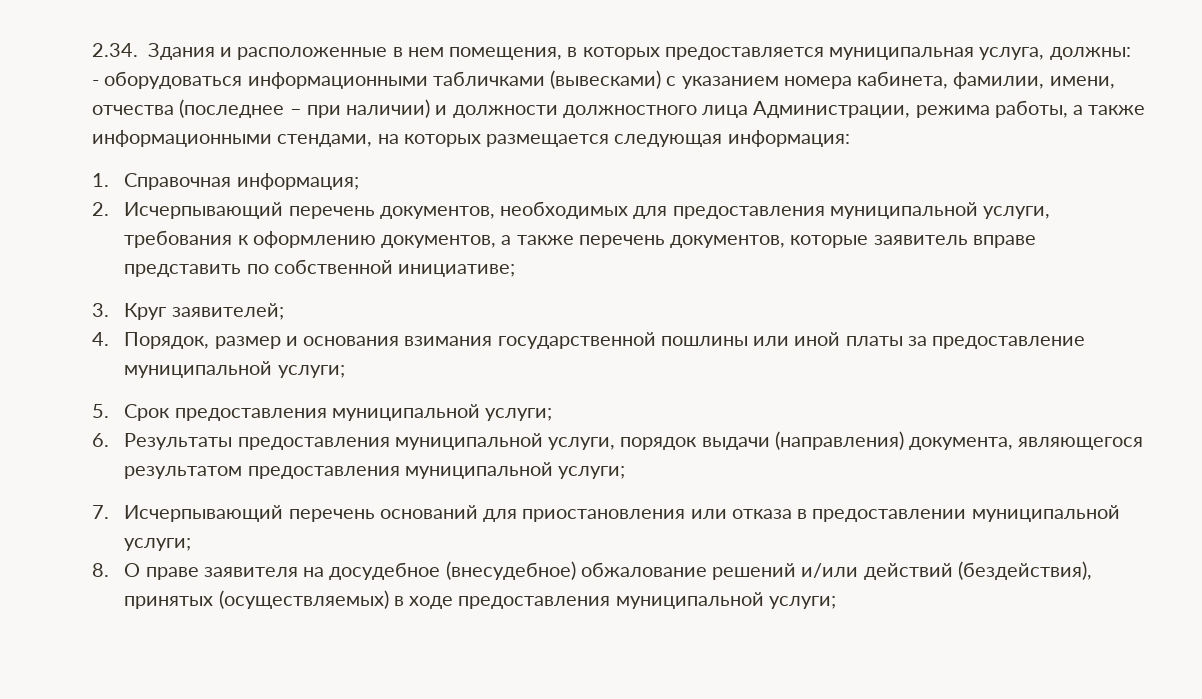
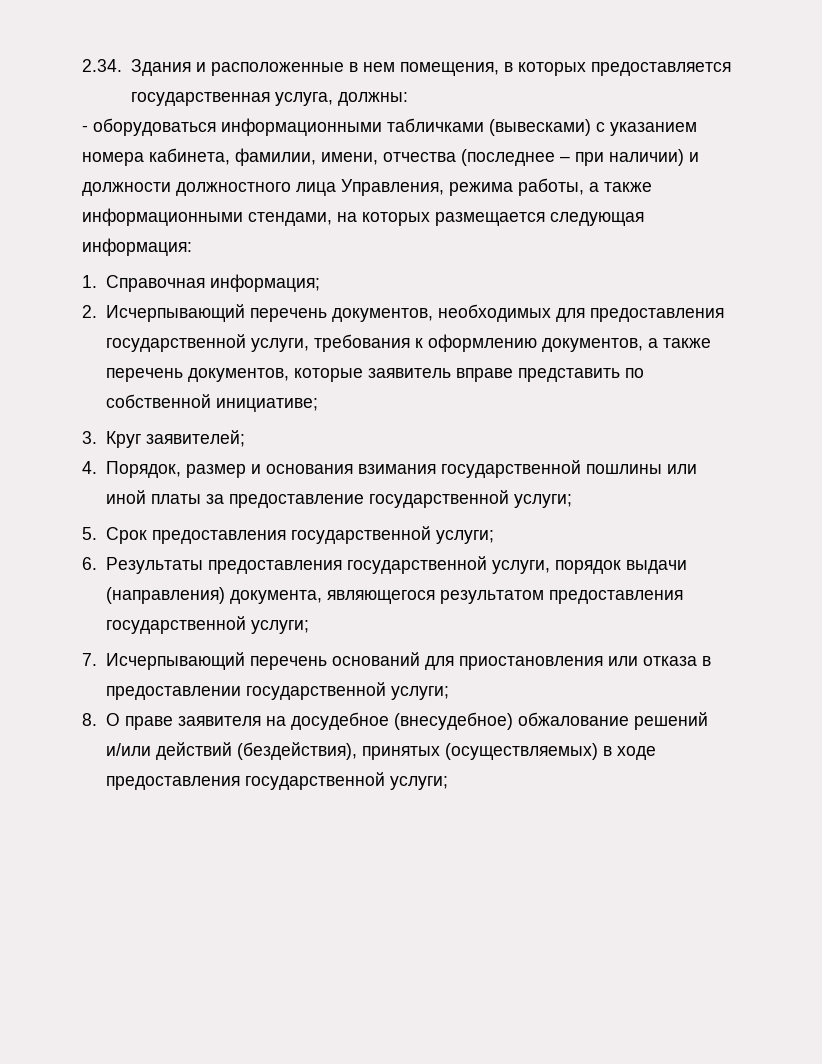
- 2.34. Здания и расположенные в нем помещения, в которых предоставляется муниципальная услуга, должны:
+ 2.34. Здания и расположенные в нем помещения, в которых предоставляется государственная услуга, должны:
- - оборудоваться информационными табличками (вывесками) с указанием номера кабинета, фамилии, имени, отчества (последнее – при наличии) и должности должностного лица Администрации, режима работы, а также информационными стендами, на которых размещается следующая информация:
+ - оборудоваться информационными табличками (вывесками) с указанием номера кабинета, фамилии, имени, отчества (последнее – при наличии) и должности должностного лица Управления, режима работы, а также информационными стендами, на которых размещается следующая информация:
- 2. Исчерпывающий перечень документов, необходимых для предоставления муниципальной услуги, требования к оформлению документов, а также перечень документов, которые заявитель вправе представить по собственной инициативе;
+ 2. Исчерпывающий перечень документов, необходимых для предоставления государственной услуги, требования к оформлению документов, а также перечень документов, которые заявитель вправе представить по собственной инициативе;
- 4. Порядок, размер и основания взимания государственной пошлины или иной платы за предоставление муниципальной услуги;
+ 4. Порядок, размер и основания взимания государственной пошлины или иной платы за предоставление государственной услуги;
- 5. Срок предоставления муниципальной услуги;
+ 5. Срок предоставления государственной услуги;
- 6. Результаты предоставления муниципальной услуги, порядок выдачи (направления) документа, являющегося результатом предоставления муниципальной услуги;
+ 6. Результаты предоставления государственной услуги, порядок выдачи (направления) документа, являющегося результатом предоставления государственной услуги;
- 7. Исчерпывающий перечень оснований для приостановления или отказа в предоставлении муниципальной услуги;
+ 7. Исчерпывающий перечень оснований для приостановления или отказа в предоставлении государственной услуги;
- 8. О праве заявителя на досудебное (внесудебное) обжалование решений и/или действий (бездействия), принятых (осуществляемых) в ходе предоставления муниципальной услуги;
+ 8. О праве заявителя на досудебное (внесудебное) обжалование решений и/или действий (бездействия), принятых (осуществляемых) в ходе предоставления государственной услуги;

